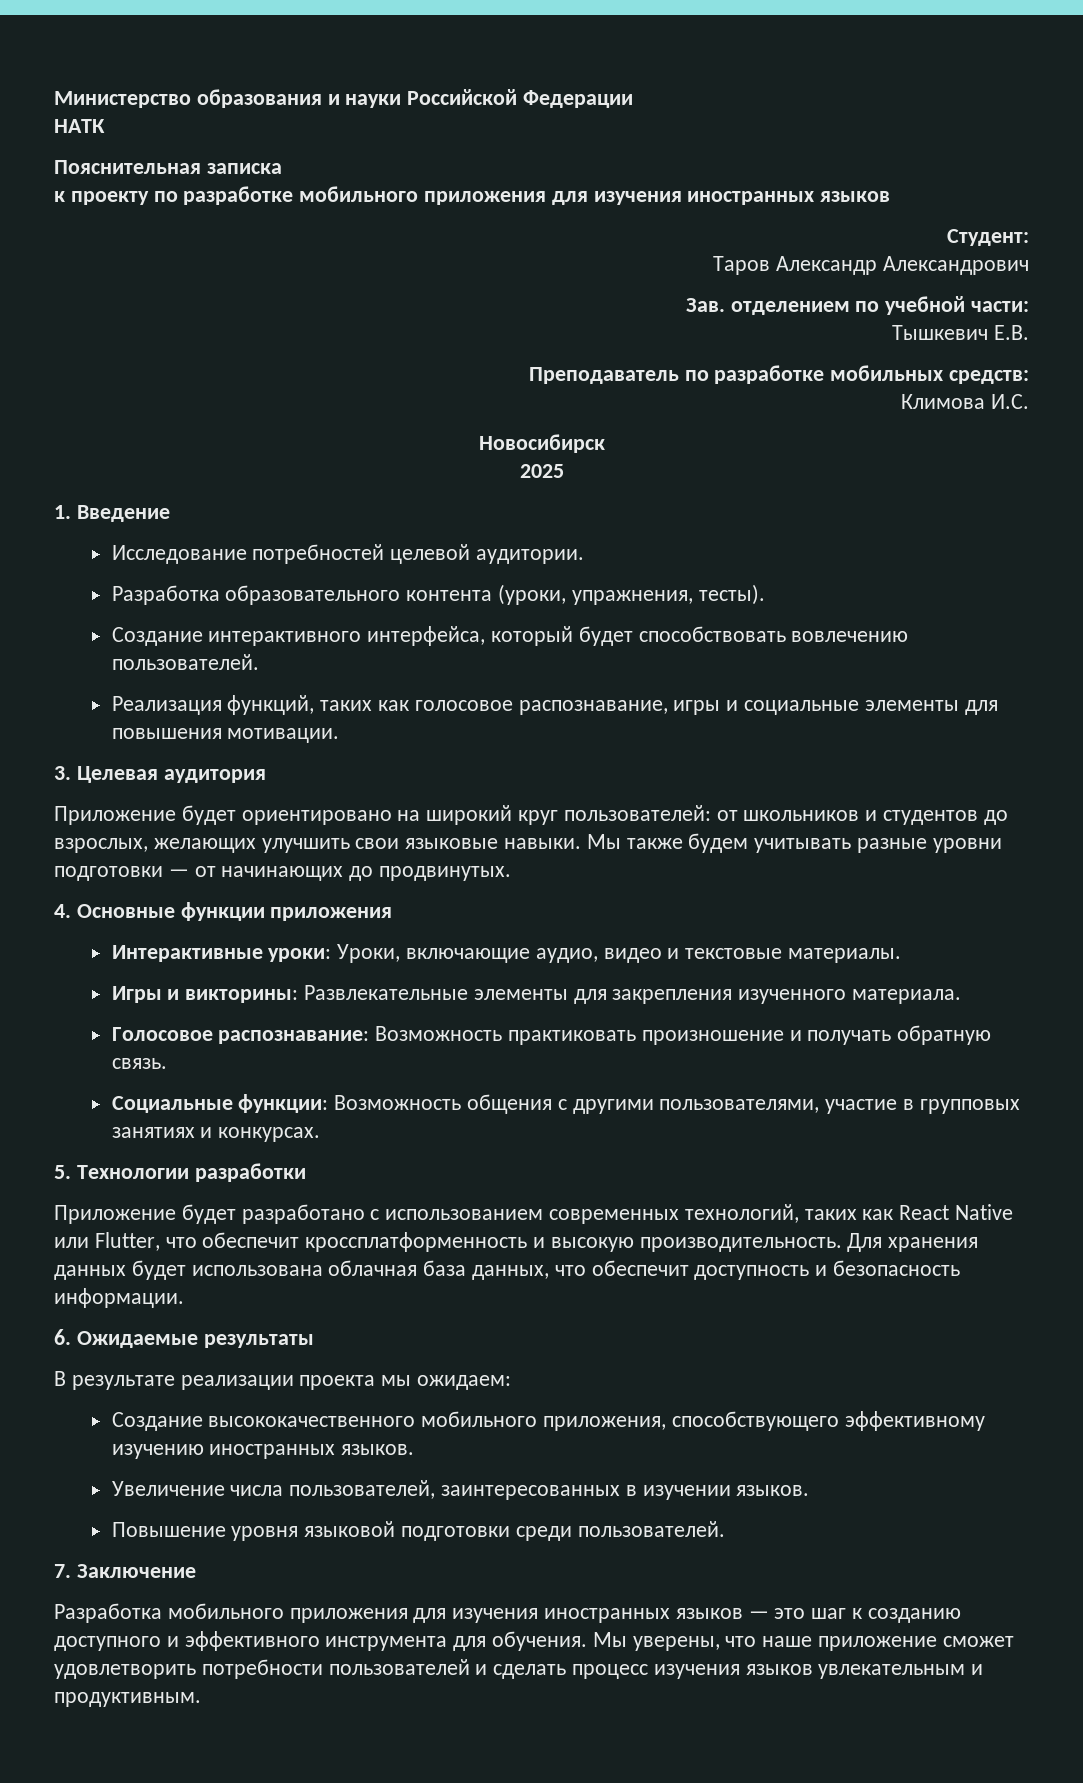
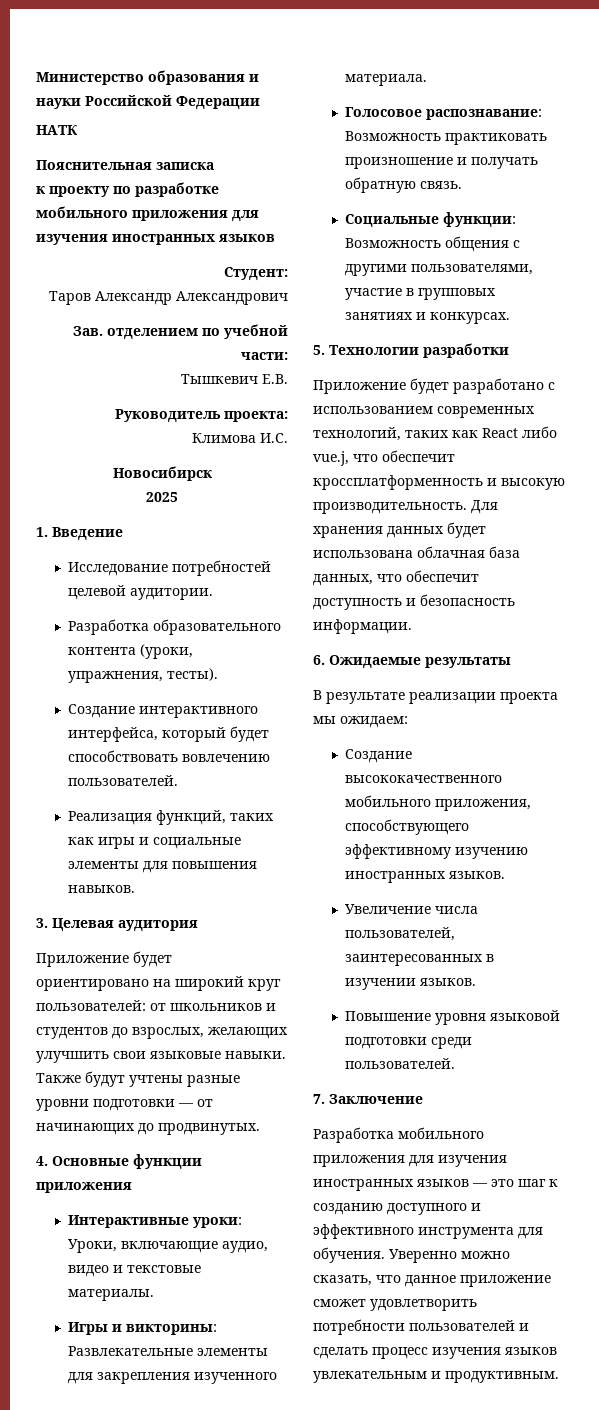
- Преподаватель по разработке мобильных средств:
+ Руководитель проекта:
- Реализация функций, таких как голосовое распознавание, игры и социальные элементы для повышения мотивации.
+ Реализация функций, таких как игры и социальные элементы для повышения навыков.
- Мы также будем учитывать разные уровни подготовки — от начинающих до продвинутых.
+ Также будут учтены разные уровни подготовки — от начинающих до продвинутых.
- Приложение будет разработано с использованием современных технологий, таких как React Native или Flutter, что обеспечит кроссплатформенность и высокую производительность.
+ Приложение будет разработано с использованием современных технологий, таких как React либо vue.j, что обеспечит кроссплатформенность и высокую производительность.
- Мы уверены, что наше приложение сможет удовлетворить потребности пользователей и сделать процесс изучения языков увлекательным и продуктивным.
+ Уверенно можно сказать, что данное приложение сможет удовлетворить потребности пользователей и сделать процесс изучения языков увлекательным и продуктивным.

